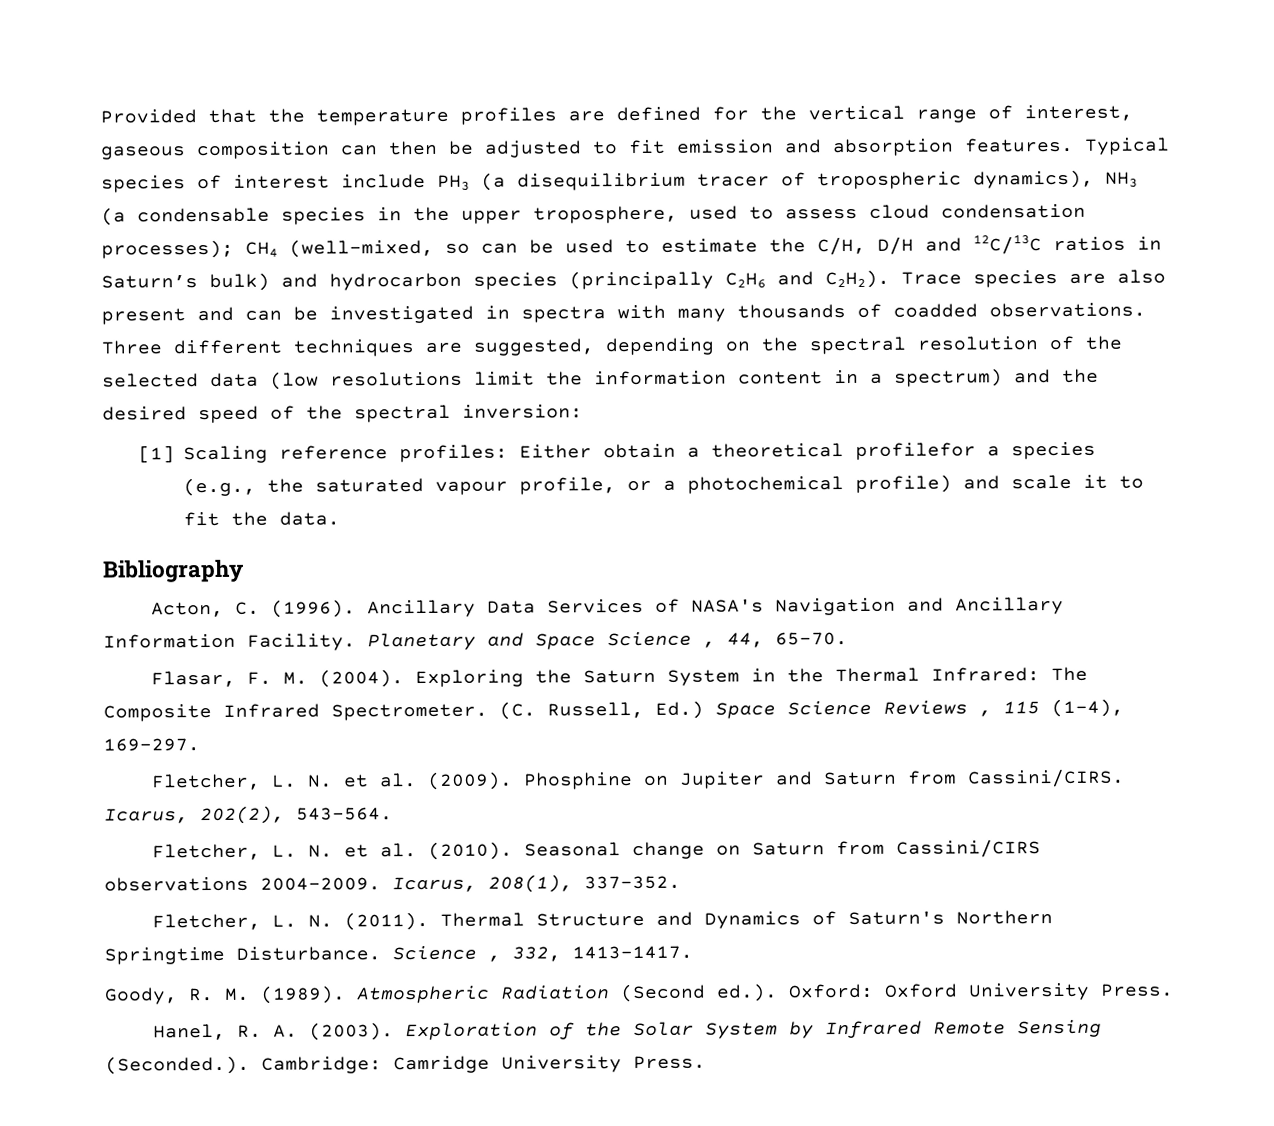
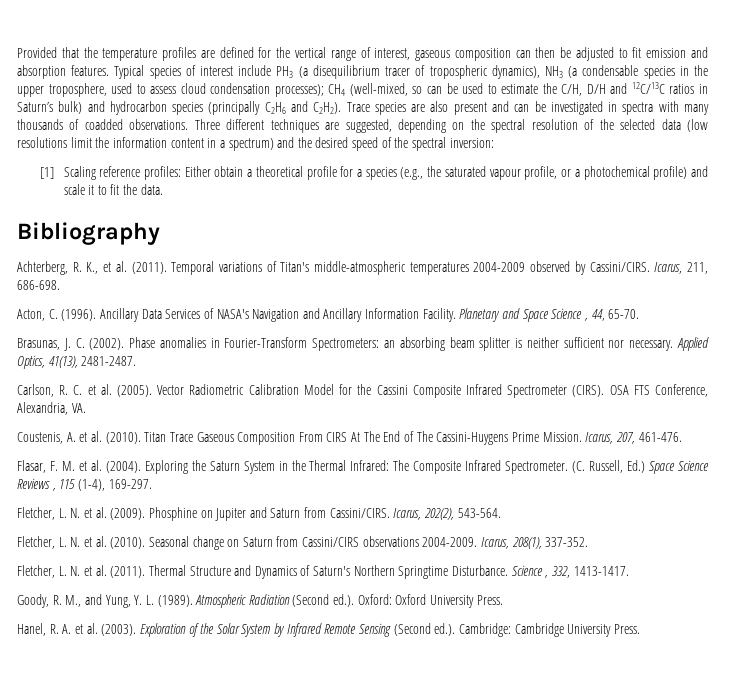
- [1] Scaling reference profiles: Either obtain a theoretical profilefor a species (e.g., the saturated vapour profile, or a photochemical profile) and scale it to fit the data.
+ [1] Scaling reference profiles: Either obtain a theoretical profile for a species (e.g., the saturated vapour profile, or a photochemical profile) and scale it to fit the data.
+ Achterberg, R. K., et al. (2011). Temporal variations of Titan's middle-atmospheric temperatures 2004-2009 observed by Cassini/CIRS. Icarus, 211, 686-698.
+ Brasunas, J. C. (2002). Phase anomalies in Fourier-Transform Spectrometers: an absorbing beam splitter is neither sufficient nor necessary. Applied Optics, 41(13), 2481-2487.
+ Carlson, R. C. et al. (2005). Vector Radiometric Calibration Model for the Cassini Composite Infrared Spectrometer (CIRS). OSA FTS Conference, Alexandria, VA.
+ Coustenis, A. et al. (2010). Titan Trace Gaseous Composition From CIRS At The End of The Cassini-Huygens Prime Mission. Icarus, 207, 461-476.
- Flasar, F. M. (2004).
+ Flasar, F. M. et al. (2004).
- Fletcher, L. N. (2011).
+ Fletcher, L. N. et al. (2011).
- Goody, R. M. (1989).
+ Goody, R. M., and Yung, Y. L. (1989).
- Hanel, R. A. (2003).
+ Hanel, R. A. et al. (2003).
- Exploration of the Solar System by Infrared Remote Sensing (Seconded.). Cambridge: Camridge University Press.
+ Exploration of the Solar System by Infrared Remote Sensing (Second ed.). Cambridge: Cambridge University Press.

